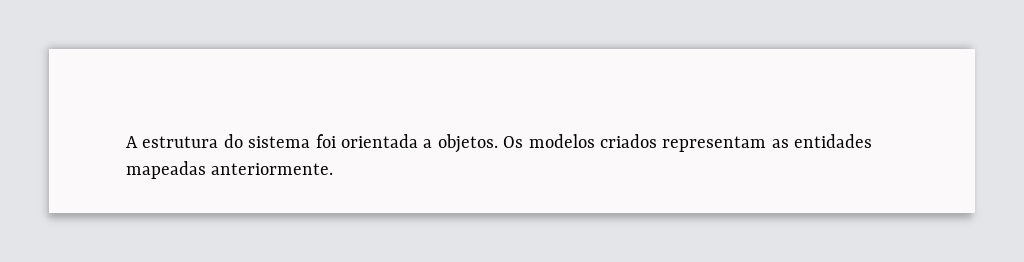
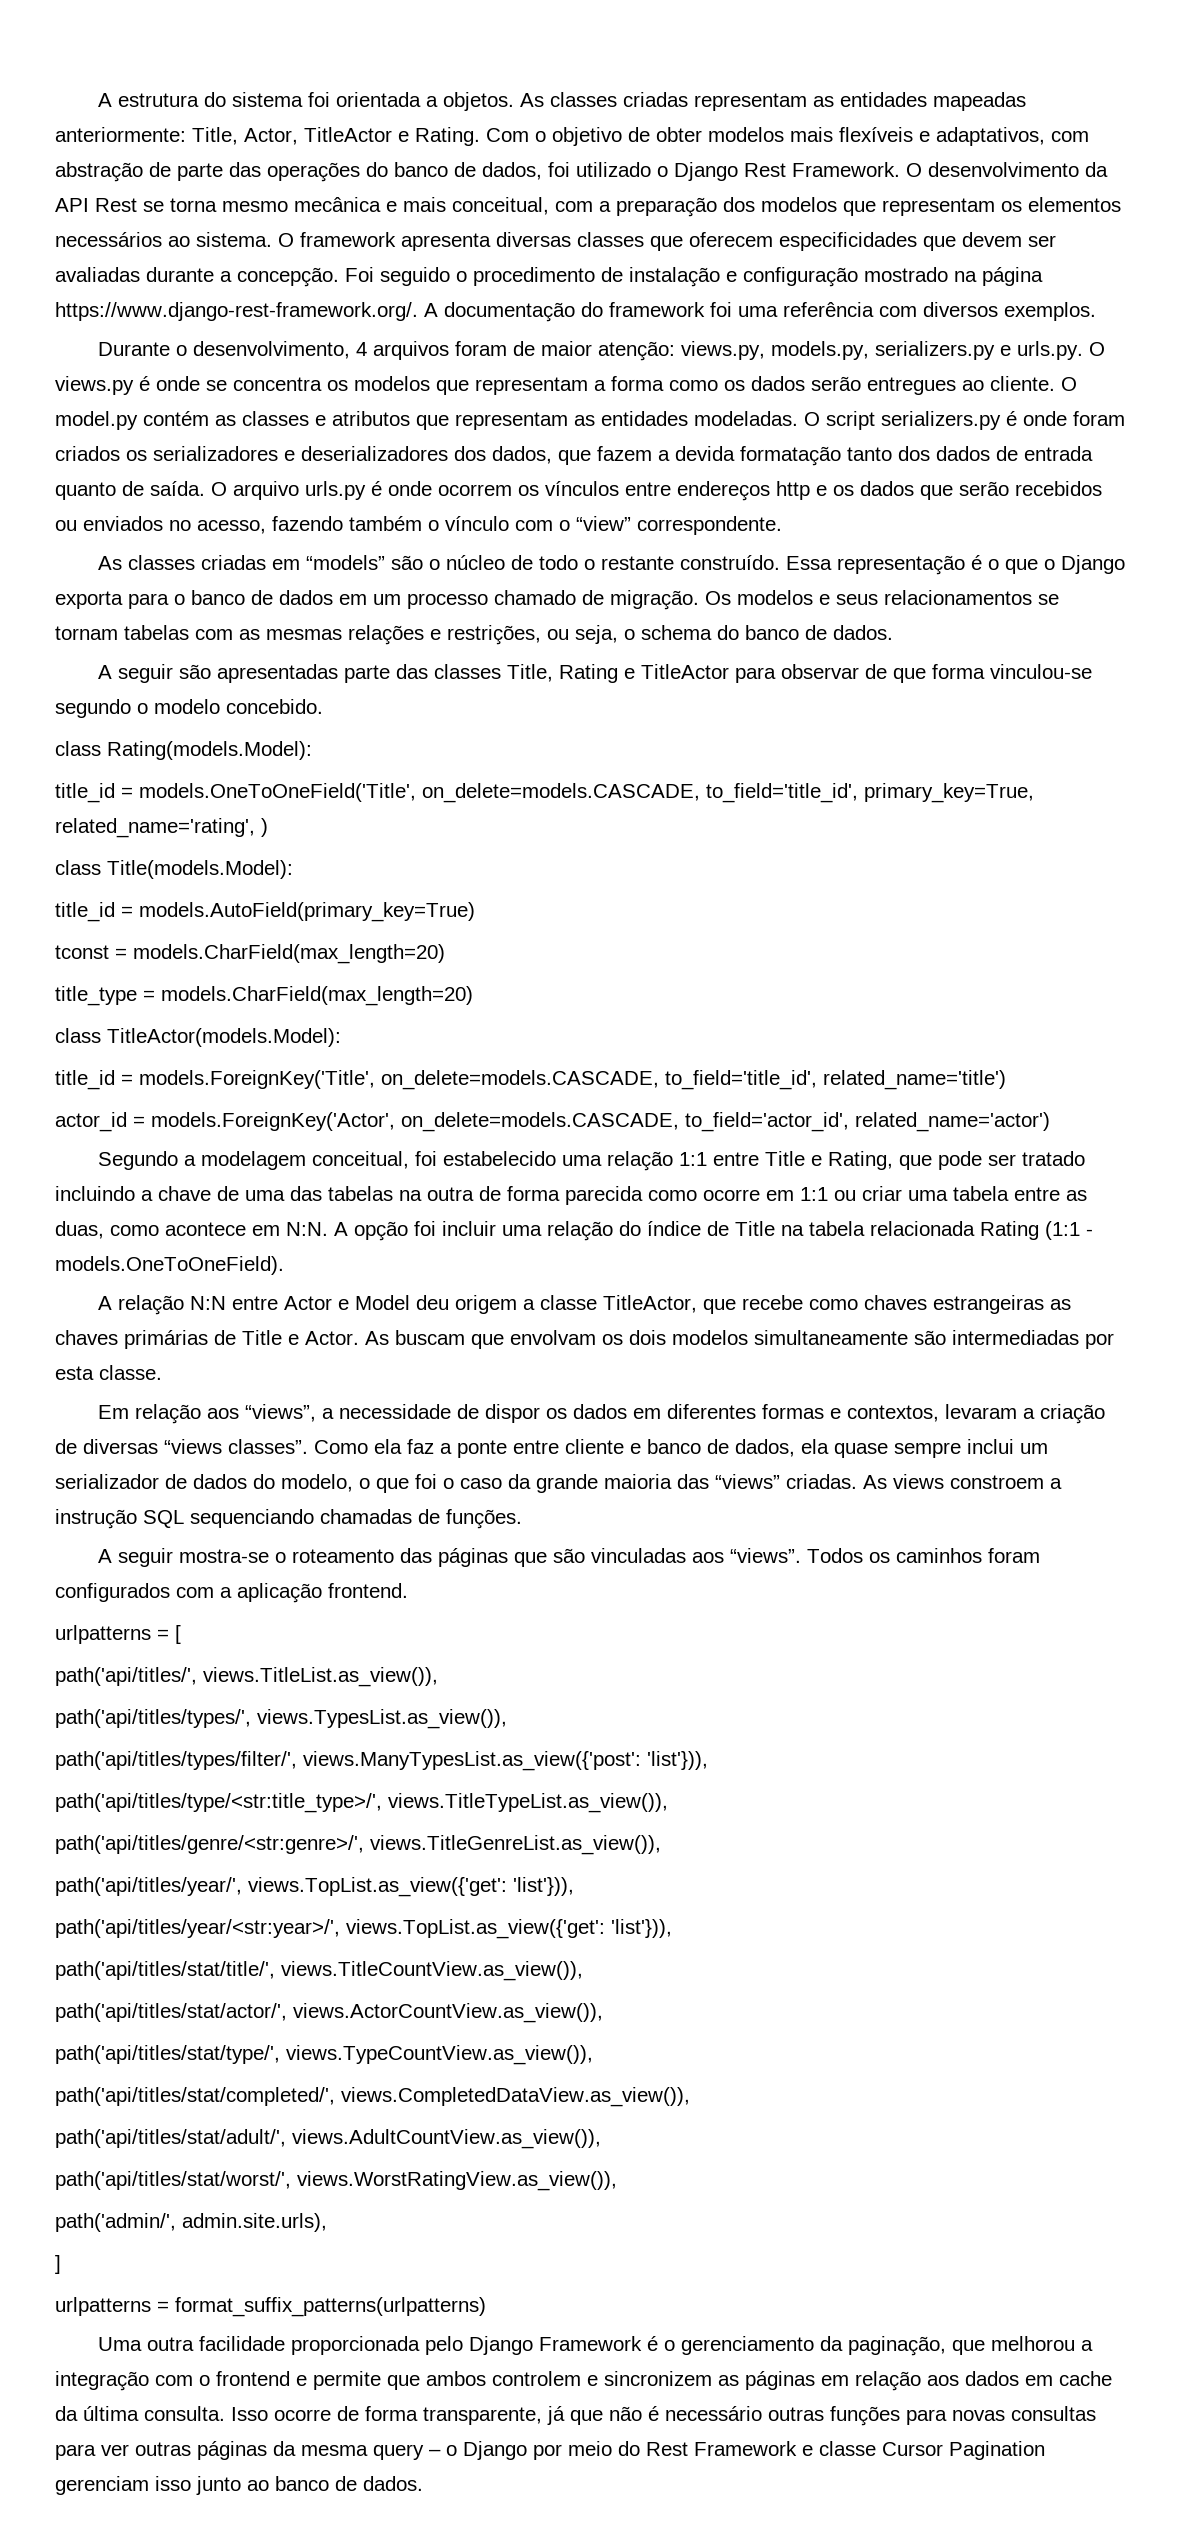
- Os modelos criados representam as entidades mapeadas anteriormente.
+ As classes criadas representam as entidades mapeadas anteriormente: Title, Actor, TitleActor e Rating. Com o objetivo de obter modelos mais flexíveis e adaptativos, com abstração de parte das operações do banco de dados, foi utilizado o Django Rest Framework. O desenvolvimento da API Rest se torna mesmo mecânica e mais conceitual, com a preparação dos modelos que representam os elementos necessários ao sistema. O framework apresenta diversas classes que oferecem especificidades que devem ser avaliadas durante a concepção. Foi seguido o procedimento de instalação e configuração mostrado na página https://www.django-rest-framework.org/. A documentação do framework foi uma referência com diversos exemplos.
+ Durante o desenvolvimento, 4 arquivos foram de maior atenção: views.py, models.py, serializers.py e urls.py. O views.py é onde se concentra os modelos que representam a forma como os dados serão entregues ao cliente. O model.py contém as classes e atributos que representam as entidades modeladas. O script serializers.py é onde foram criados os serializadores e deserializadores dos dados, que fazem a devida formatação tanto dos dados de entrada quanto de saída. O arquivo urls.py é onde ocorrem os vínculos entre endereços http e os dados que serão recebidos ou enviados no acesso, fazendo também o vínculo com o “view” correspondente.
+ As classes criadas em “models” são o núcleo de todo o restante construído. Essa representação é o que o Django exporta para o banco de dados em um processo chamado de migração. Os modelos e seus relacionamentos se tornam tabelas com as mesmas relações e restrições, ou seja, o schema do banco de dados.
+ A seguir são apresentadas parte das classes Title, Rating e TitleActor para observar de que forma vinculou-se segundo o modelo concebido.
+ class Rating(models.Model):
+ title_id = models.OneToOneField('Title', on_delete=models.CASCADE, to_field='title_id', primary_key=True, related_name='rating', )
+ class Title(models.Model):
+ title_id = models.AutoField(primary_key=True)
+ tconst = models.CharField(max_length=20)
+ title_type = models.CharField(max_length=20)
+ class TitleActor(models.Model):
+ title_id = models.ForeignKey('Title', on_delete=models.CASCADE, to_field='title_id', related_name='title')
+ actor_id = models.ForeignKey('Actor', on_delete=models.CASCADE, to_field='actor_id', related_name='actor')
+ Segundo a modelagem conceitual, foi estabelecido uma relação 1:1 entre Title e Rating, que pode ser tratado incluindo a chave de uma das tabelas na outra de forma parecida como ocorre em 1:1 ou criar uma tabela entre as duas, como acontece em N:N. A opção foi incluir uma relação do índice de Title na tabela relacionada Rating (1:1 - models.OneToOneField).
+ A relação N:N entre Actor e Model deu origem a classe TitleActor, que recebe como chaves estrangeiras as chaves primárias de Title e Actor. As buscam que envolvam os dois modelos simultaneamente são intermediadas por esta classe.
+ Em relação aos “views”, a necessidade de dispor os dados em diferentes formas e contextos, levaram a criação de diversas “views classes”. Como ela faz a ponte entre cliente e banco de dados, ela quase sempre inclui um serializador de dados do modelo, o que foi o caso da grande maioria das “views” criadas. As views constroem a instrução SQL sequenciando chamadas de funções.
+ A seguir mostra-se o roteamento das páginas que são vinculadas aos “views”. Todos os caminhos foram configurados com a aplicação frontend.
+ urlpatterns = [
+ path('api/titles/', views.TitleList.as_view()),
+ path('api/titles/types/', views.TypesList.as_view()),
+ path('api/titles/types/filter/', views.ManyTypesList.as_view({'post': 'list'})),
+ path('api/titles/type/<str:title_type>/', views.TitleTypeList.as_view()),
+ path('api/titles/genre/<str:genre>/', views.TitleGenreList.as_view()),
+ path('api/titles/year/', views.TopList.as_view({'get': 'list'})),
+ path('api/titles/year/<str:year>/', views.TopList.as_view({'get': 'list'})),
+ path('api/titles/stat/title/', views.TitleCountView.as_view()),
+ path('api/titles/stat/actor/', views.ActorCountView.as_view()),
+ path('api/titles/stat/type/', views.TypeCountView.as_view()),
+ path('api/titles/stat/completed/', views.CompletedDataView.as_view()),
+ path('api/titles/stat/adult/', views.AdultCountView.as_view()),
+ path('api/titles/stat/worst/', views.WorstRatingView.as_view()),
+ path('admin/', admin.site.urls),
+ ]
+ urlpatterns = format_suffix_patterns(urlpatterns)
+ Uma outra facilidade proporcionada pelo Django Framework é o gerenciamento da paginação, que melhorou a integração com o frontend e permite que ambos controlem e sincronizem as páginas em relação aos dados em cache da última consulta. Isso ocorre de forma transparente, já que não é necessário outras funções para novas consultas para ver outras páginas da mesma query – o Django por meio do Rest Framework e classe Cursor Pagination gerenciam isso junto ao banco de dados.

